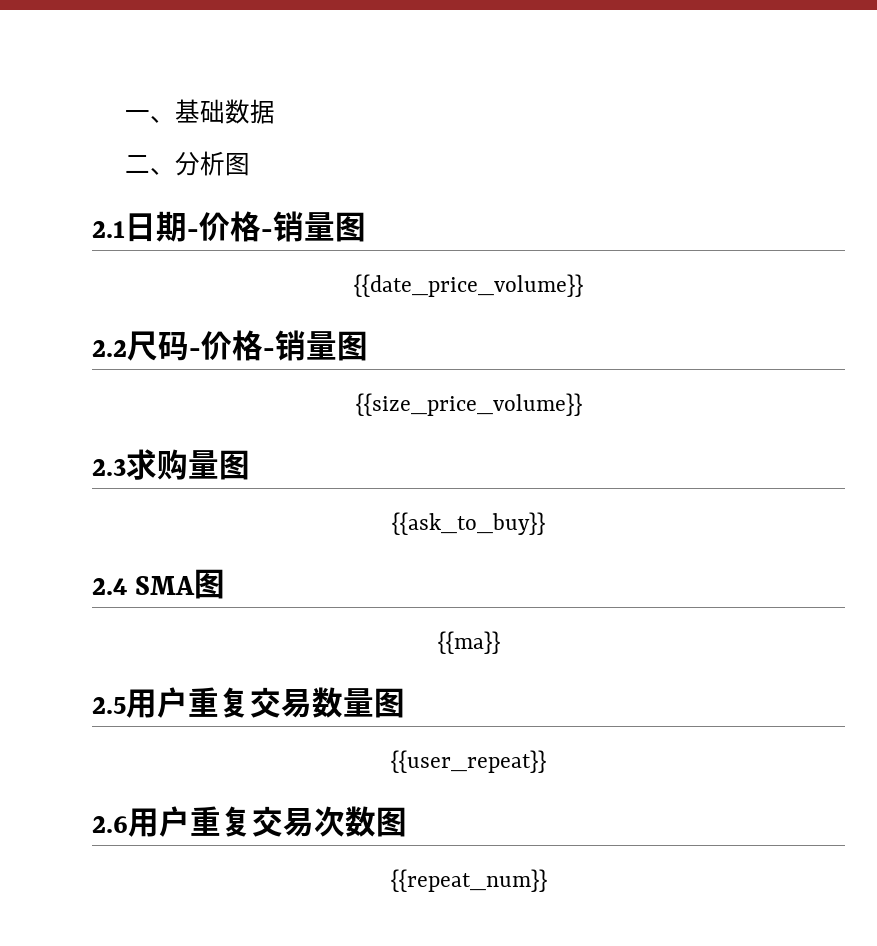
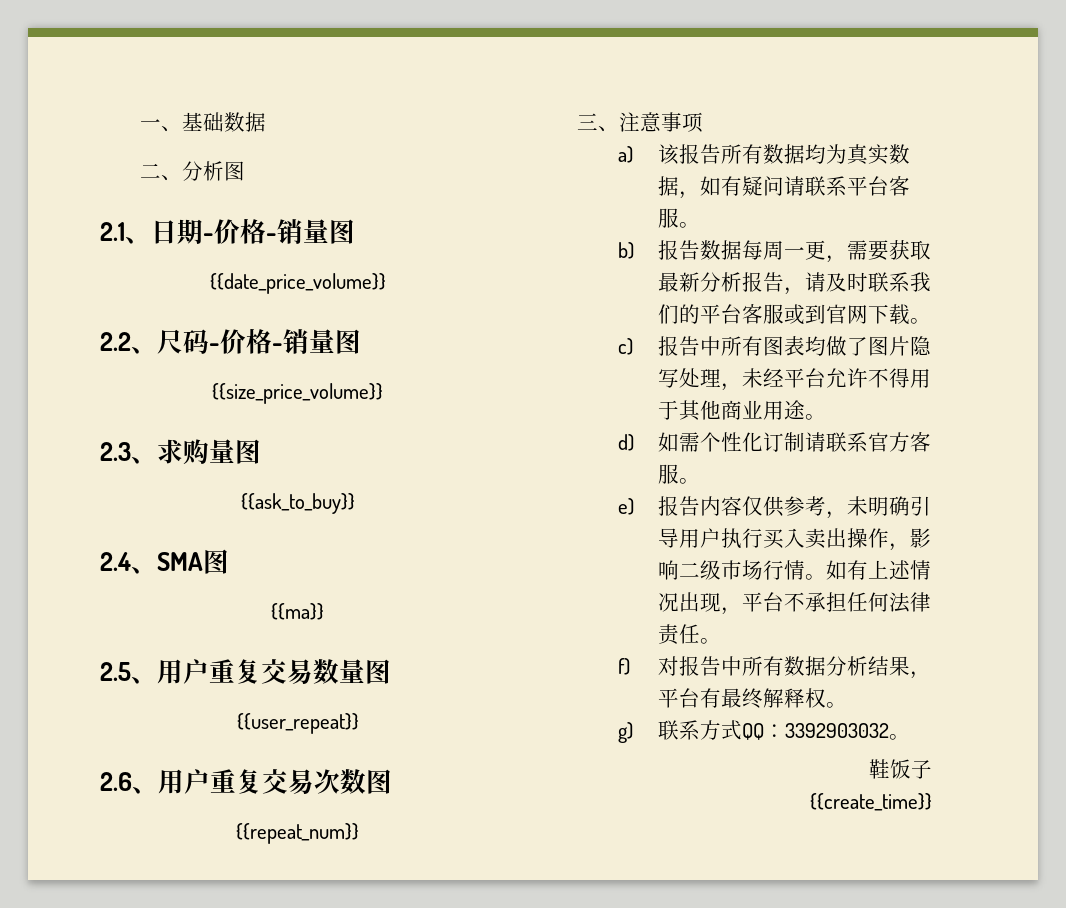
- 2.1日期-价格-销量图
+ 2.1、日期-价格-销量图
- 2.2尺码-价格-销量图
+ 2.2、尺码-价格-销量图
- 2.3求购量图
+ 2.3、求购量图
- 2.4 SMA图
+ 2.4、SMA图
- 2.5用户重复交易数量图
+ 2.5、用户重复交易数量图
- 2.6用户重复交易次数图
+ 2.6、用户重复交易次数图
+ 三、注意事项
+ a)该报告所有数据均为真实数据，如有疑问请联系平台客服。
+ b)报告数据每周一更，需要获取最新分析报告，请及时联系我们的平台客服或到官网下载。
+ c)报告中所有图表均做了图片隐写处理，未经平台允许不得用于其他商业用途。
+ d)如需个性化订制请联系官方客服。
+ e)报告内容仅供参考，未明确引导用户执行买入卖出操作，影响二级市场行情。如有上述情况出现，平台不承担任何法律责任。
+ f)对报告中所有数据分析结果，平台有最终解释权。
+ g)联系方式QQ：3392903032。
+ 鞋饭子
+ {{create_time}}

